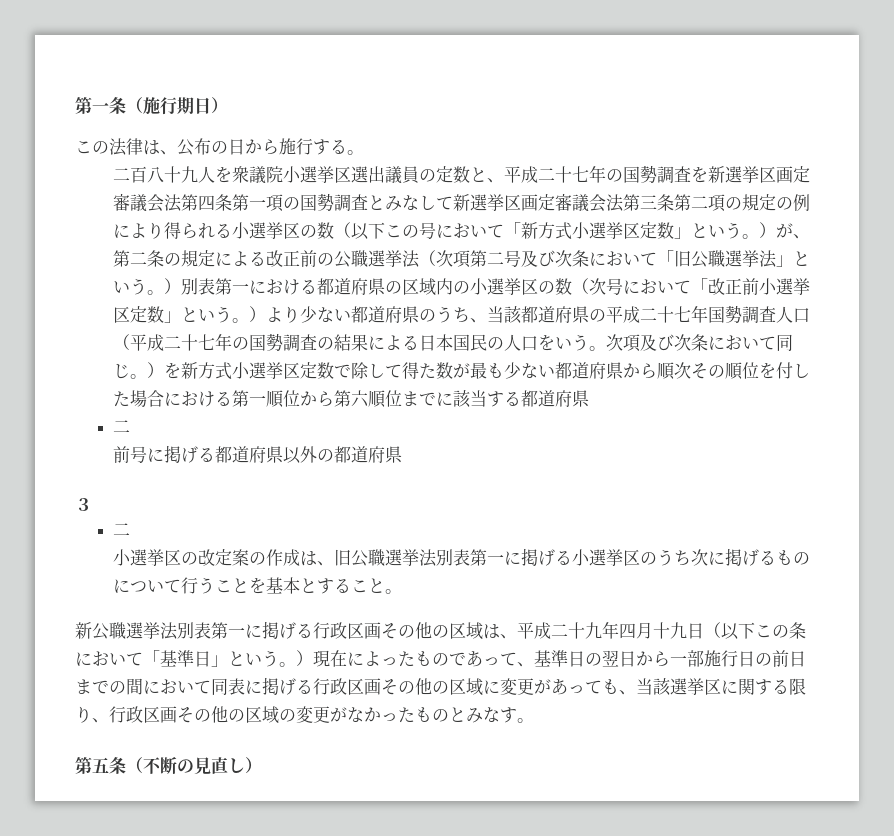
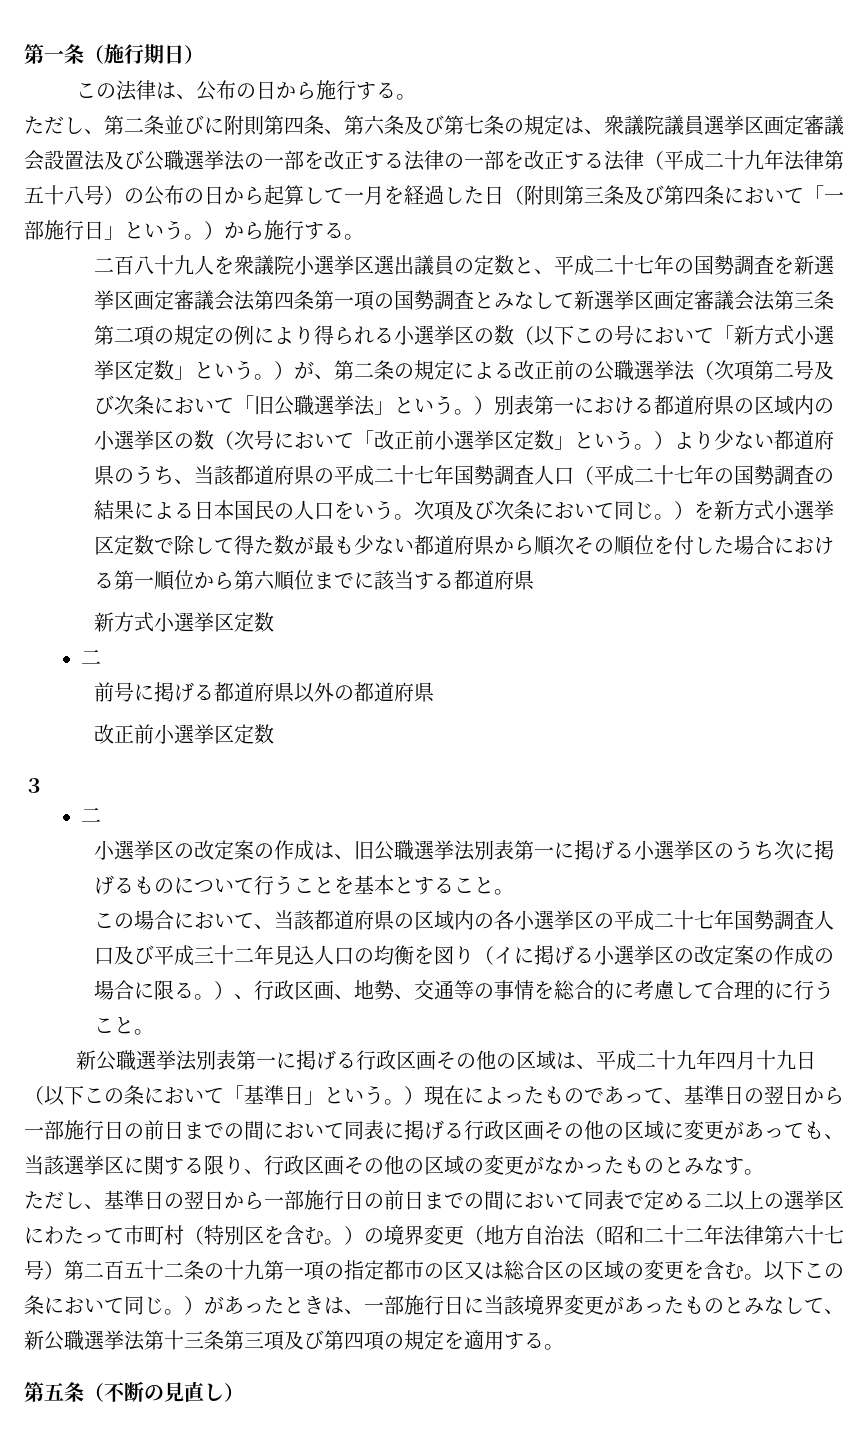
+ ただし、第二条並びに附則第四条、第六条及び第七条の規定は、衆議院議員選挙区画定審議会設置法及び公職選挙法の一部を改正する法律の一部を改正する法律（平成二十九年法律第五十八号）の公布の日から起算して一月を経過した日（附則第三条及び第四条において「一部施行日」という。）から施行する。
  次項及び次条において同じ。）を新方式小選挙区定数で除して得た数が最も少ない都道府県から順次その順位を付した場合における第一順位から第六順位までに該当する都道府県
+ 新方式小選挙区定数
  前号に掲げる都道府県以外の都道府県
+ 改正前小選挙区定数
+ この場合において、当該都道府県の区域内の各小選挙区の平成二十七年国勢調査人口及び平成三十二年見込人口の均衡を図り（イに掲げる小選挙区の改定案の作成の場合に限る。）、行政区画、地勢、交通等の事情を総合的に考慮して合理的に行うこと。
+ ただし、基準日の翌日から一部施行日の前日までの間において同表で定める二以上の選挙区にわたって市町村（特別区を含む。）の境界変更（地方自治法（昭和二十二年法律第六十七号）第二百五十二条の十九第一項の指定都市の区又は総合区の区域の変更を含む。以下この条において同じ。）があったときは、一部施行日に当該境界変更があったものとみなして、新公職選挙法第十三条第三項及び第四項の規定を適用する。

